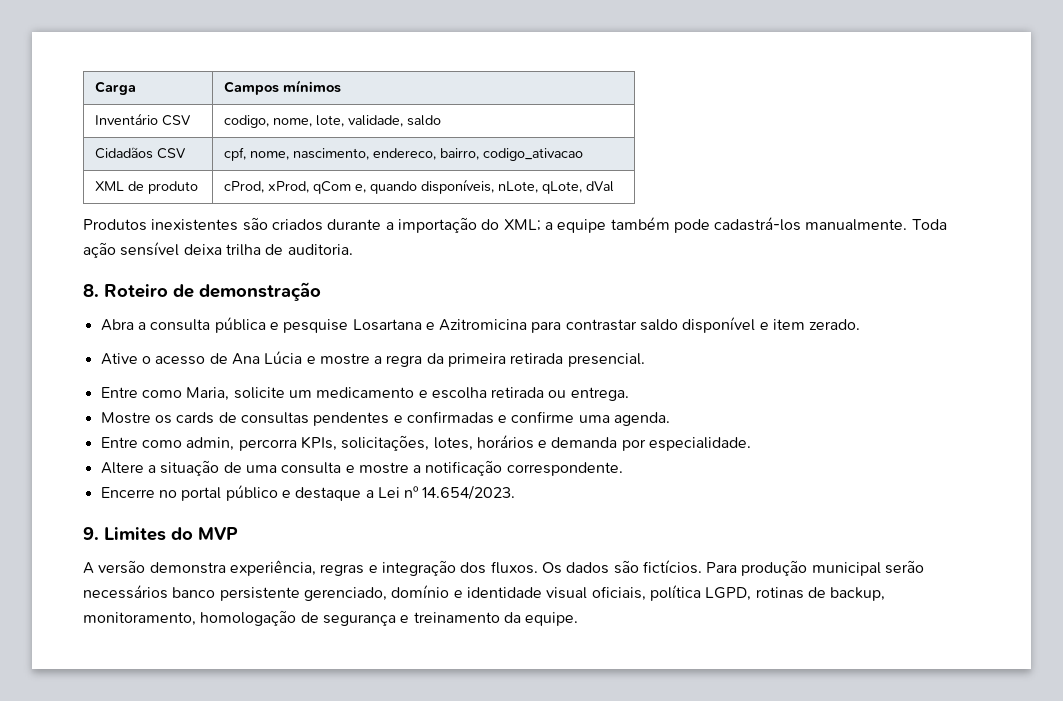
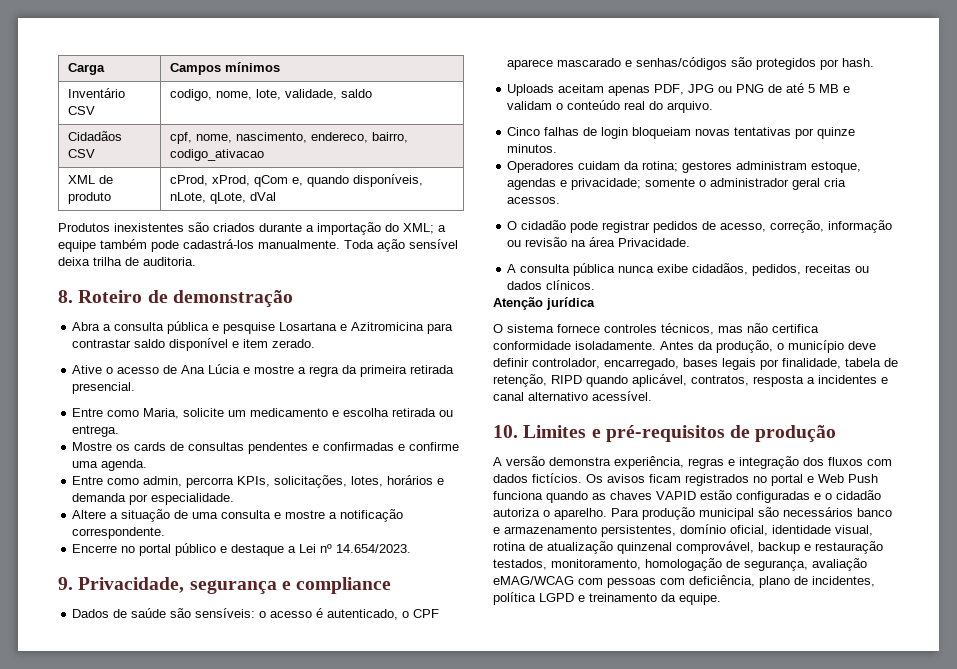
- 9. Limites do MVP
+ 9. Privacidade, segurança e compliance
+ Dados de saúde são sensíveis: o acesso é autenticado, o CPF aparece mascarado e senhas/códigos são protegidos por hash.
+ Uploads aceitam apenas PDF, JPG ou PNG de até 5 MB e validam o conteúdo real do arquivo.
+ Cinco falhas de login bloqueiam novas tentativas por quinze minutos.
+ Operadores cuidam da rotina; gestores administram estoque, agendas e privacidade; somente o administrador geral cria acessos.
+ O cidadão pode registrar pedidos de acesso, correção, informação ou revisão na área Privacidade.
+ A consulta pública nunca exibe cidadãos, pedidos, receitas ou dados clínicos.
+ Atenção jurídica
+ O sistema fornece controles técnicos, mas não certifica conformidade isoladamente. Antes da produção, o município deve definir controlador, encarregado, bases legais por finalidade, tabela de retenção, RIPD quando aplicável, contratos, resposta a incidentes e canal alternativo acessível.
+ 10. Limites e pré-requisitos de produção
- A versão demonstra experiência, regras e integração dos fluxos. Os dados são fictícios.
+ A versão demonstra experiência, regras e integração dos fluxos com dados fictícios. Os avisos ficam registrados no portal e Web Push funciona quando as chaves VAPID estão configuradas e o cidadão autoriza o aparelho.
- Para produção municipal serão necessários banco persistente gerenciado, domínio e identidade visual oficiais, política LGPD, rotinas de backup, monitoramento, homologação de segurança e treinamento da equipe.
+ Para produção municipal são necessários banco e armazenamento persistentes, domínio oficial, identidade visual, rotina de atualização quinzenal comprovável, backup e restauração testados, monitoramento, homologação de segurança, avaliação eMAG/WCAG com pessoas com deficiência, plano de incidentes, política LGPD e treinamento da equipe.

